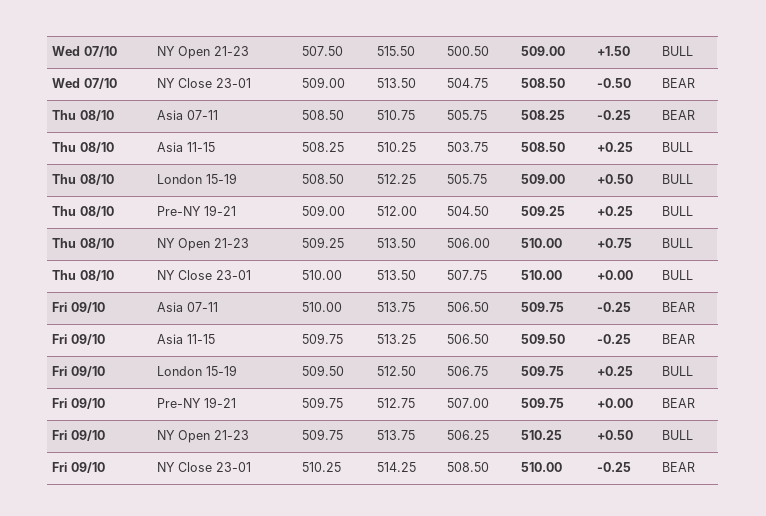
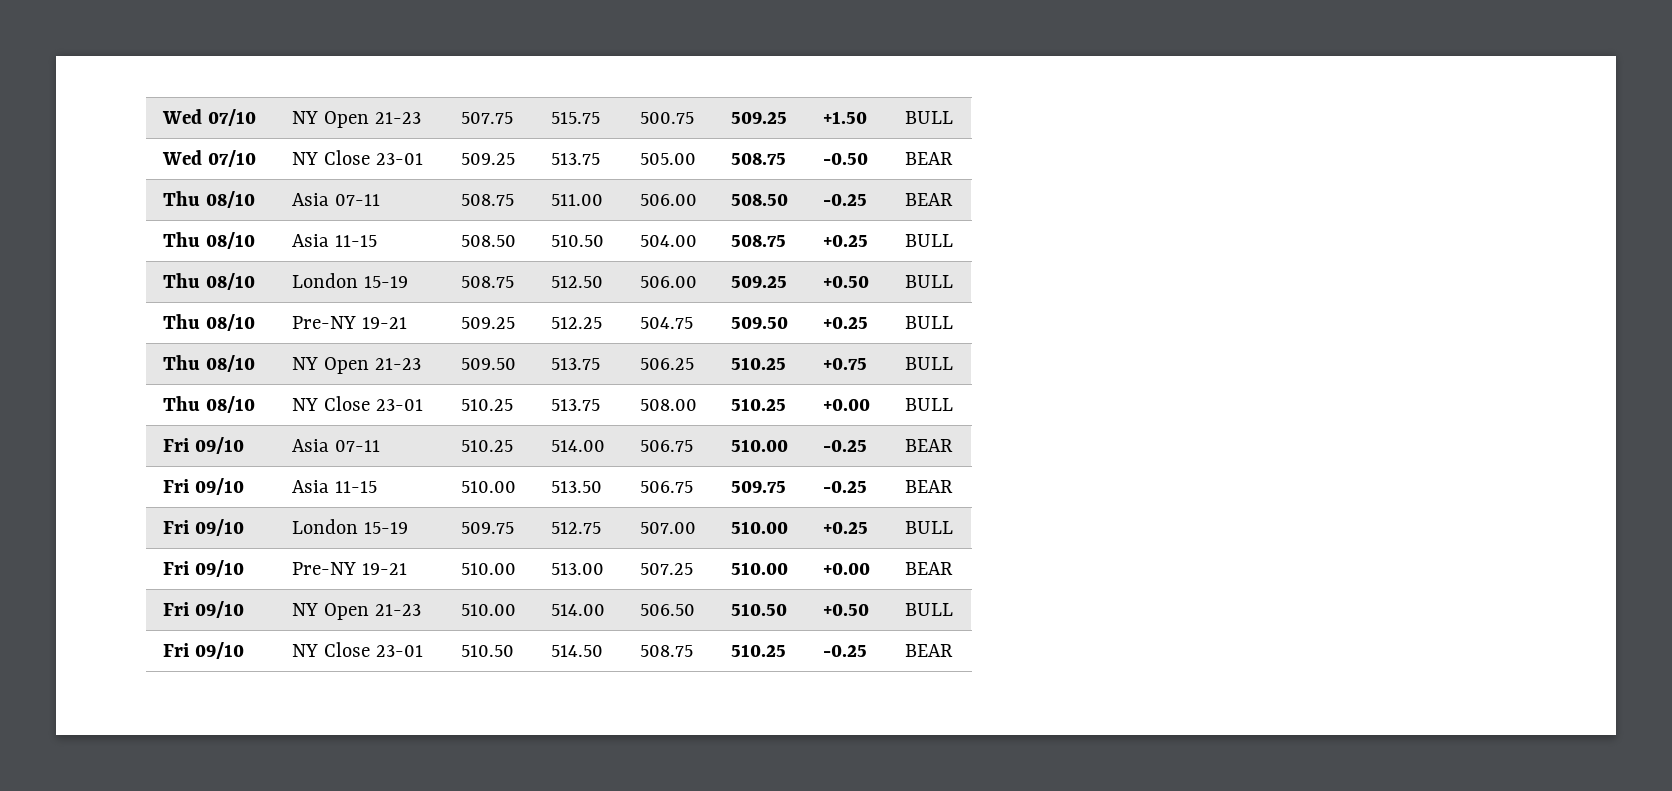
- Wed 07/10 | NY Open 21-23 | 507.50 | 515.50 | 500.50 | 509.00 | +1.50 | BULL
+ Wed 07/10 | NY Open 21-23 | 507.75 | 515.75 | 500.75 | 509.25 | +1.50 | BULL
- Wed 07/10 | NY Close 23-01 | 509.00 | 513.50 | 504.75 | 508.50 | -0.50 | BEAR
+ Wed 07/10 | NY Close 23-01 | 509.25 | 513.75 | 505.00 | 508.75 | -0.50 | BEAR
- Thu 08/10 | Asia 07-11 | 508.50 | 510.75 | 505.75 | 508.25 | -0.25 | BEAR
+ Thu 08/10 | Asia 07-11 | 508.75 | 511.00 | 506.00 | 508.50 | -0.25 | BEAR
- Thu 08/10 | Asia 11-15 | 508.25 | 510.25 | 503.75 | 508.50 | +0.25 | BULL
+ Thu 08/10 | Asia 11-15 | 508.50 | 510.50 | 504.00 | 508.75 | +0.25 | BULL
- Thu 08/10 | London 15-19 | 508.50 | 512.25 | 505.75 | 509.00 | +0.50 | BULL
+ Thu 08/10 | London 15-19 | 508.75 | 512.50 | 506.00 | 509.25 | +0.50 | BULL
- Thu 08/10 | Pre-NY 19-21 | 509.00 | 512.00 | 504.50 | 509.25 | +0.25 | BULL
+ Thu 08/10 | Pre-NY 19-21 | 509.25 | 512.25 | 504.75 | 509.50 | +0.25 | BULL
- Thu 08/10 | NY Open 21-23 | 509.25 | 513.50 | 506.00 | 510.00 | +0.75 | BULL
+ Thu 08/10 | NY Open 21-23 | 509.50 | 513.75 | 506.25 | 510.25 | +0.75 | BULL
- Thu 08/10 | NY Close 23-01 | 510.00 | 513.50 | 507.75 | 510.00 | +0.00 | BULL
+ Thu 08/10 | NY Close 23-01 | 510.25 | 513.75 | 508.00 | 510.25 | +0.00 | BULL
- Fri 09/10 | Asia 07-11 | 510.00 | 513.75 | 506.50 | 509.75 | -0.25 | BEAR
+ Fri 09/10 | Asia 07-11 | 510.25 | 514.00 | 506.75 | 510.00 | -0.25 | BEAR
- Fri 09/10 | Asia 11-15 | 509.75 | 513.25 | 506.50 | 509.50 | -0.25 | BEAR
+ Fri 09/10 | Asia 11-15 | 510.00 | 513.50 | 506.75 | 509.75 | -0.25 | BEAR
- Fri 09/10 | London 15-19 | 509.50 | 512.50 | 506.75 | 509.75 | +0.25 | BULL
+ Fri 09/10 | London 15-19 | 509.75 | 512.75 | 507.00 | 510.00 | +0.25 | BULL
- Fri 09/10 | Pre-NY 19-21 | 509.75 | 512.75 | 507.00 | 509.75 | +0.00 | BEAR
+ Fri 09/10 | Pre-NY 19-21 | 510.00 | 513.00 | 507.25 | 510.00 | +0.00 | BEAR
- Fri 09/10 | NY Open 21-23 | 509.75 | 513.75 | 506.25 | 510.25 | +0.50 | BULL
+ Fri 09/10 | NY Open 21-23 | 510.00 | 514.00 | 506.50 | 510.50 | +0.50 | BULL
- Fri 09/10 | NY Close 23-01 | 510.25 | 514.25 | 508.50 | 510.00 | -0.25 | BEAR
+ Fri 09/10 | NY Close 23-01 | 510.50 | 514.50 | 508.75 | 510.25 | -0.25 | BEAR

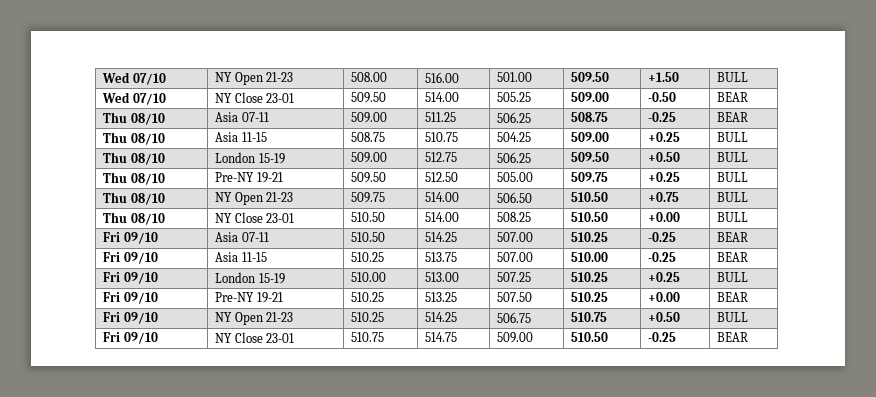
- Wed 07/10 | NY Open 21-23 | 507.75 | 515.75 | 500.75 | 509.25 | +1.50 | BULL
+ Wed 07/10 | NY Open 21-23 | 508.00 | 516.00 | 501.00 | 509.50 | +1.50 | BULL
- Wed 07/10 | NY Close 23-01 | 509.25 | 513.75 | 505.00 | 508.75 | -0.50 | BEAR
+ Wed 07/10 | NY Close 23-01 | 509.50 | 514.00 | 505.25 | 509.00 | -0.50 | BEAR
- Thu 08/10 | Asia 07-11 | 508.75 | 511.00 | 506.00 | 508.50 | -0.25 | BEAR
+ Thu 08/10 | Asia 07-11 | 509.00 | 511.25 | 506.25 | 508.75 | -0.25 | BEAR
- Thu 08/10 | Asia 11-15 | 508.50 | 510.50 | 504.00 | 508.75 | +0.25 | BULL
+ Thu 08/10 | Asia 11-15 | 508.75 | 510.75 | 504.25 | 509.00 | +0.25 | BULL
- Thu 08/10 | London 15-19 | 508.75 | 512.50 | 506.00 | 509.25 | +0.50 | BULL
+ Thu 08/10 | London 15-19 | 509.00 | 512.75 | 506.25 | 509.50 | +0.50 | BULL
- Thu 08/10 | Pre-NY 19-21 | 509.25 | 512.25 | 504.75 | 509.50 | +0.25 | BULL
+ Thu 08/10 | Pre-NY 19-21 | 509.50 | 512.50 | 505.00 | 509.75 | +0.25 | BULL
- Thu 08/10 | NY Open 21-23 | 509.50 | 513.75 | 506.25 | 510.25 | +0.75 | BULL
+ Thu 08/10 | NY Open 21-23 | 509.75 | 514.00 | 506.50 | 510.50 | +0.75 | BULL
- Thu 08/10 | NY Close 23-01 | 510.25 | 513.75 | 508.00 | 510.25 | +0.00 | BULL
+ Thu 08/10 | NY Close 23-01 | 510.50 | 514.00 | 508.25 | 510.50 | +0.00 | BULL
- Fri 09/10 | Asia 07-11 | 510.25 | 514.00 | 506.75 | 510.00 | -0.25 | BEAR
+ Fri 09/10 | Asia 07-11 | 510.50 | 514.25 | 507.00 | 510.25 | -0.25 | BEAR
- Fri 09/10 | Asia 11-15 | 510.00 | 513.50 | 506.75 | 509.75 | -0.25 | BEAR
+ Fri 09/10 | Asia 11-15 | 510.25 | 513.75 | 507.00 | 510.00 | -0.25 | BEAR
- Fri 09/10 | London 15-19 | 509.75 | 512.75 | 507.00 | 510.00 | +0.25 | BULL
+ Fri 09/10 | London 15-19 | 510.00 | 513.00 | 507.25 | 510.25 | +0.25 | BULL
- Fri 09/10 | Pre-NY 19-21 | 510.00 | 513.00 | 507.25 | 510.00 | +0.00 | BEAR
+ Fri 09/10 | Pre-NY 19-21 | 510.25 | 513.25 | 507.50 | 510.25 | +0.00 | BEAR
- Fri 09/10 | NY Open 21-23 | 510.00 | 514.00 | 506.50 | 510.50 | +0.50 | BULL
+ Fri 09/10 | NY Open 21-23 | 510.25 | 514.25 | 506.75 | 510.75 | +0.50 | BULL
- Fri 09/10 | NY Close 23-01 | 510.50 | 514.50 | 508.75 | 510.25 | -0.25 | BEAR
+ Fri 09/10 | NY Close 23-01 | 510.75 | 514.75 | 509.00 | 510.50 | -0.25 | BEAR

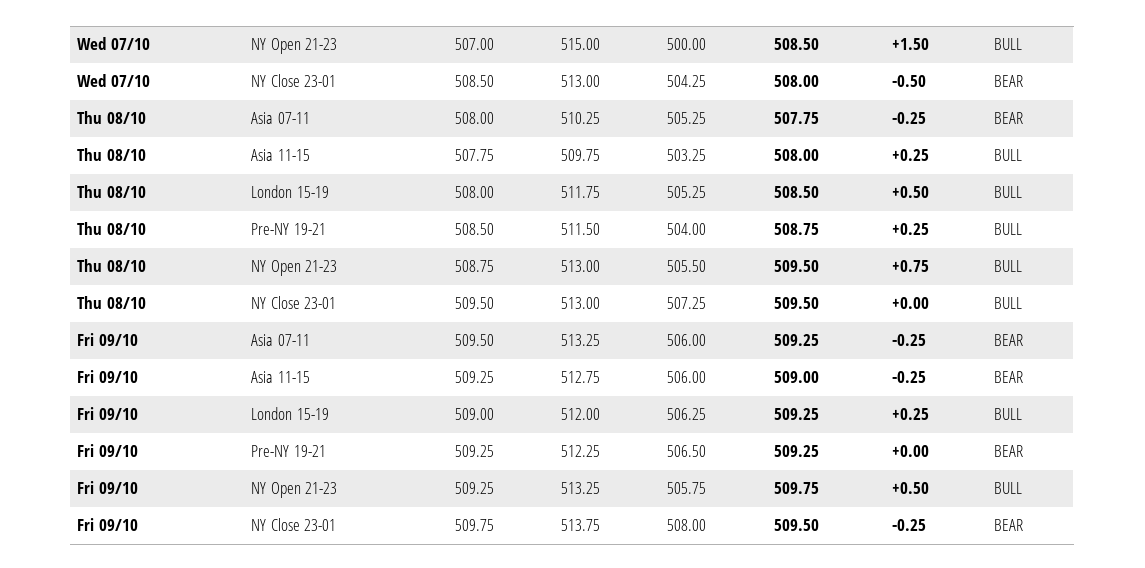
- Wed 07/10 | NY Open 21-23 | 508.00 | 516.00 | 501.00 | 509.50 | +1.50 | BULL
+ Wed 07/10 | NY Open 21-23 | 507.00 | 515.00 | 500.00 | 508.50 | +1.50 | BULL
- Wed 07/10 | NY Close 23-01 | 509.50 | 514.00 | 505.25 | 509.00 | -0.50 | BEAR
+ Wed 07/10 | NY Close 23-01 | 508.50 | 513.00 | 504.25 | 508.00 | -0.50 | BEAR
- Thu 08/10 | Asia 07-11 | 509.00 | 511.25 | 506.25 | 508.75 | -0.25 | BEAR
+ Thu 08/10 | Asia 07-11 | 508.00 | 510.25 | 505.25 | 507.75 | -0.25 | BEAR
- Thu 08/10 | Asia 11-15 | 508.75 | 510.75 | 504.25 | 509.00 | +0.25 | BULL
+ Thu 08/10 | Asia 11-15 | 507.75 | 509.75 | 503.25 | 508.00 | +0.25 | BULL
- Thu 08/10 | London 15-19 | 509.00 | 512.75 | 506.25 | 509.50 | +0.50 | BULL
+ Thu 08/10 | London 15-19 | 508.00 | 511.75 | 505.25 | 508.50 | +0.50 | BULL
- Thu 08/10 | Pre-NY 19-21 | 509.50 | 512.50 | 505.00 | 509.75 | +0.25 | BULL
+ Thu 08/10 | Pre-NY 19-21 | 508.50 | 511.50 | 504.00 | 508.75 | +0.25 | BULL
- Thu 08/10 | NY Open 21-23 | 509.75 | 514.00 | 506.50 | 510.50 | +0.75 | BULL
+ Thu 08/10 | NY Open 21-23 | 508.75 | 513.00 | 505.50 | 509.50 | +0.75 | BULL
- Thu 08/10 | NY Close 23-01 | 510.50 | 514.00 | 508.25 | 510.50 | +0.00 | BULL
+ Thu 08/10 | NY Close 23-01 | 509.50 | 513.00 | 507.25 | 509.50 | +0.00 | BULL
- Fri 09/10 | Asia 07-11 | 510.50 | 514.25 | 507.00 | 510.25 | -0.25 | BEAR
+ Fri 09/10 | Asia 07-11 | 509.50 | 513.25 | 506.00 | 509.25 | -0.25 | BEAR
- Fri 09/10 | Asia 11-15 | 510.25 | 513.75 | 507.00 | 510.00 | -0.25 | BEAR
+ Fri 09/10 | Asia 11-15 | 509.25 | 512.75 | 506.00 | 509.00 | -0.25 | BEAR
- Fri 09/10 | London 15-19 | 510.00 | 513.00 | 507.25 | 510.25 | +0.25 | BULL
+ Fri 09/10 | London 15-19 | 509.00 | 512.00 | 506.25 | 509.25 | +0.25 | BULL
- Fri 09/10 | Pre-NY 19-21 | 510.25 | 513.25 | 507.50 | 510.25 | +0.00 | BEAR
+ Fri 09/10 | Pre-NY 19-21 | 509.25 | 512.25 | 506.50 | 509.25 | +0.00 | BEAR
- Fri 09/10 | NY Open 21-23 | 510.25 | 514.25 | 506.75 | 510.75 | +0.50 | BULL
+ Fri 09/10 | NY Open 21-23 | 509.25 | 513.25 | 505.75 | 509.75 | +0.50 | BULL
- Fri 09/10 | NY Close 23-01 | 510.75 | 514.75 | 509.00 | 510.50 | -0.25 | BEAR
+ Fri 09/10 | NY Close 23-01 | 509.75 | 513.75 | 508.00 | 509.50 | -0.25 | BEAR

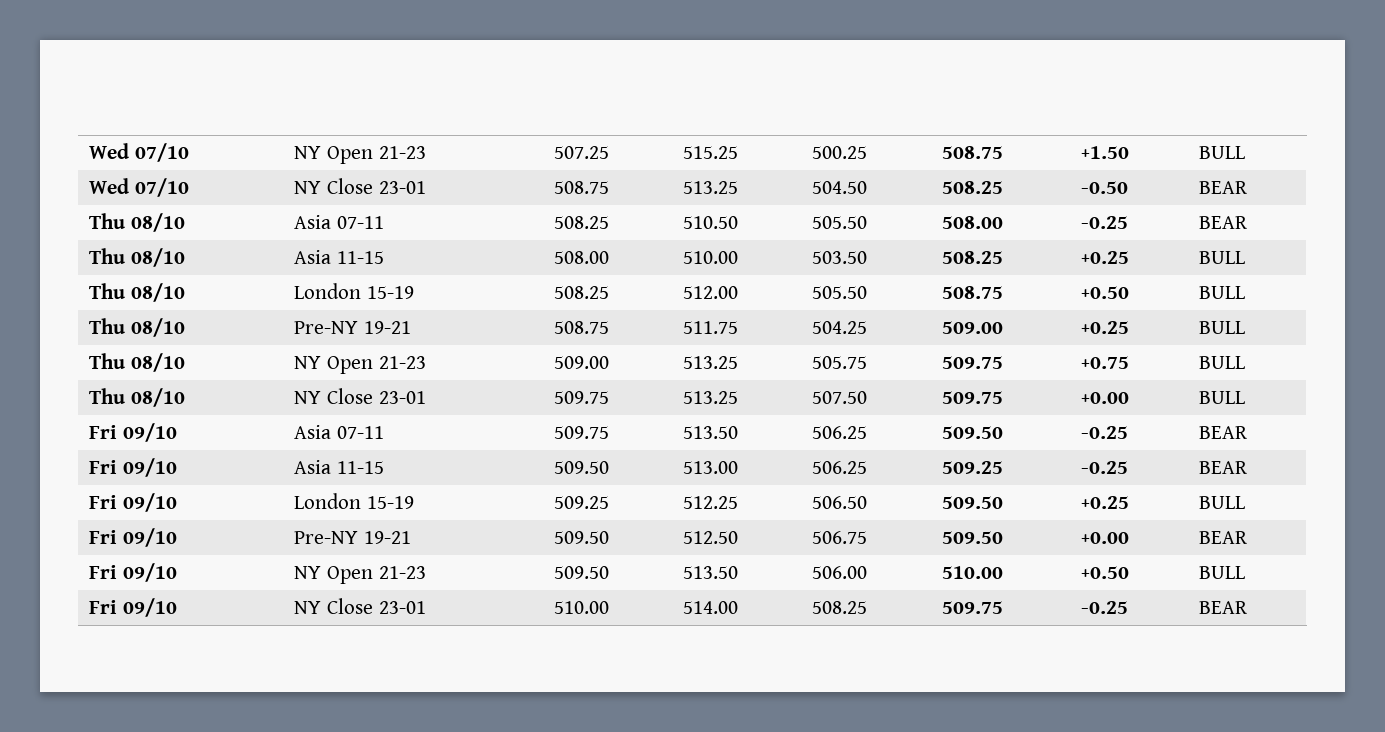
- Wed 07/10 | NY Open 21-23 | 507.00 | 515.00 | 500.00 | 508.50 | +1.50 | BULL
+ Wed 07/10 | NY Open 21-23 | 507.25 | 515.25 | 500.25 | 508.75 | +1.50 | BULL
- Wed 07/10 | NY Close 23-01 | 508.50 | 513.00 | 504.25 | 508.00 | -0.50 | BEAR
+ Wed 07/10 | NY Close 23-01 | 508.75 | 513.25 | 504.50 | 508.25 | -0.50 | BEAR
- Thu 08/10 | Asia 07-11 | 508.00 | 510.25 | 505.25 | 507.75 | -0.25 | BEAR
+ Thu 08/10 | Asia 07-11 | 508.25 | 510.50 | 505.50 | 508.00 | -0.25 | BEAR
- Thu 08/10 | Asia 11-15 | 507.75 | 509.75 | 503.25 | 508.00 | +0.25 | BULL
+ Thu 08/10 | Asia 11-15 | 508.00 | 510.00 | 503.50 | 508.25 | +0.25 | BULL
- Thu 08/10 | London 15-19 | 508.00 | 511.75 | 505.25 | 508.50 | +0.50 | BULL
+ Thu 08/10 | London 15-19 | 508.25 | 512.00 | 505.50 | 508.75 | +0.50 | BULL
- Thu 08/10 | Pre-NY 19-21 | 508.50 | 511.50 | 504.00 | 508.75 | +0.25 | BULL
+ Thu 08/10 | Pre-NY 19-21 | 508.75 | 511.75 | 504.25 | 509.00 | +0.25 | BULL
- Thu 08/10 | NY Open 21-23 | 508.75 | 513.00 | 505.50 | 509.50 | +0.75 | BULL
+ Thu 08/10 | NY Open 21-23 | 509.00 | 513.25 | 505.75 | 509.75 | +0.75 | BULL
- Thu 08/10 | NY Close 23-01 | 509.50 | 513.00 | 507.25 | 509.50 | +0.00 | BULL
+ Thu 08/10 | NY Close 23-01 | 509.75 | 513.25 | 507.50 | 509.75 | +0.00 | BULL
- Fri 09/10 | Asia 07-11 | 509.50 | 513.25 | 506.00 | 509.25 | -0.25 | BEAR
+ Fri 09/10 | Asia 07-11 | 509.75 | 513.50 | 506.25 | 509.50 | -0.25 | BEAR
- Fri 09/10 | Asia 11-15 | 509.25 | 512.75 | 506.00 | 509.00 | -0.25 | BEAR
+ Fri 09/10 | Asia 11-15 | 509.50 | 513.00 | 506.25 | 509.25 | -0.25 | BEAR
- Fri 09/10 | London 15-19 | 509.00 | 512.00 | 506.25 | 509.25 | +0.25 | BULL
+ Fri 09/10 | London 15-19 | 509.25 | 512.25 | 506.50 | 509.50 | +0.25 | BULL
- Fri 09/10 | Pre-NY 19-21 | 509.25 | 512.25 | 506.50 | 509.25 | +0.00 | BEAR
+ Fri 09/10 | Pre-NY 19-21 | 509.50 | 512.50 | 506.75 | 509.50 | +0.00 | BEAR
- Fri 09/10 | NY Open 21-23 | 509.25 | 513.25 | 505.75 | 509.75 | +0.50 | BULL
+ Fri 09/10 | NY Open 21-23 | 509.50 | 513.50 | 506.00 | 510.00 | +0.50 | BULL
- Fri 09/10 | NY Close 23-01 | 509.75 | 513.75 | 508.00 | 509.50 | -0.25 | BEAR
+ Fri 09/10 | NY Close 23-01 | 510.00 | 514.00 | 508.25 | 509.75 | -0.25 | BEAR

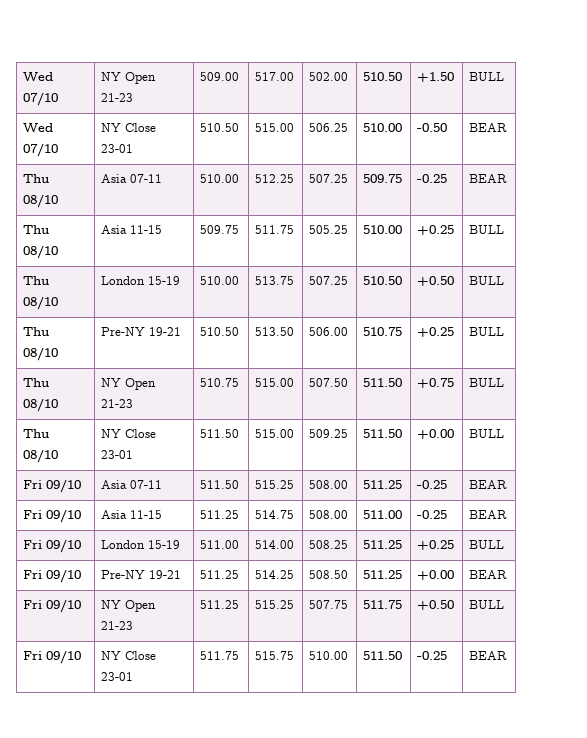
- Wed 07/10 | NY Open 21-23 | 507.25 | 515.25 | 500.25 | 508.75 | +1.50 | BULL
+ Wed 07/10 | NY Open 21-23 | 509.00 | 517.00 | 502.00 | 510.50 | +1.50 | BULL
- Wed 07/10 | NY Close 23-01 | 508.75 | 513.25 | 504.50 | 508.25 | -0.50 | BEAR
+ Wed 07/10 | NY Close 23-01 | 510.50 | 515.00 | 506.25 | 510.00 | -0.50 | BEAR
- Thu 08/10 | Asia 07-11 | 508.25 | 510.50 | 505.50 | 508.00 | -0.25 | BEAR
+ Thu 08/10 | Asia 07-11 | 510.00 | 512.25 | 507.25 | 509.75 | -0.25 | BEAR
- Thu 08/10 | Asia 11-15 | 508.00 | 510.00 | 503.50 | 508.25 | +0.25 | BULL
+ Thu 08/10 | Asia 11-15 | 509.75 | 511.75 | 505.25 | 510.00 | +0.25 | BULL
- Thu 08/10 | London 15-19 | 508.25 | 512.00 | 505.50 | 508.75 | +0.50 | BULL
+ Thu 08/10 | London 15-19 | 510.00 | 513.75 | 507.25 | 510.50 | +0.50 | BULL
- Thu 08/10 | Pre-NY 19-21 | 508.75 | 511.75 | 504.25 | 509.00 | +0.25 | BULL
+ Thu 08/10 | Pre-NY 19-21 | 510.50 | 513.50 | 506.00 | 510.75 | +0.25 | BULL
- Thu 08/10 | NY Open 21-23 | 509.00 | 513.25 | 505.75 | 509.75 | +0.75 | BULL
+ Thu 08/10 | NY Open 21-23 | 510.75 | 515.00 | 507.50 | 511.50 | +0.75 | BULL
- Thu 08/10 | NY Close 23-01 | 509.75 | 513.25 | 507.50 | 509.75 | +0.00 | BULL
+ Thu 08/10 | NY Close 23-01 | 511.50 | 515.00 | 509.25 | 511.50 | +0.00 | BULL
- Fri 09/10 | Asia 07-11 | 509.75 | 513.50 | 506.25 | 509.50 | -0.25 | BEAR
+ Fri 09/10 | Asia 07-11 | 511.50 | 515.25 | 508.00 | 511.25 | -0.25 | BEAR
- Fri 09/10 | Asia 11-15 | 509.50 | 513.00 | 506.25 | 509.25 | -0.25 | BEAR
+ Fri 09/10 | Asia 11-15 | 511.25 | 514.75 | 508.00 | 511.00 | -0.25 | BEAR
- Fri 09/10 | London 15-19 | 509.25 | 512.25 | 506.50 | 509.50 | +0.25 | BULL
+ Fri 09/10 | London 15-19 | 511.00 | 514.00 | 508.25 | 511.25 | +0.25 | BULL
- Fri 09/10 | Pre-NY 19-21 | 509.50 | 512.50 | 506.75 | 509.50 | +0.00 | BEAR
+ Fri 09/10 | Pre-NY 19-21 | 511.25 | 514.25 | 508.50 | 511.25 | +0.00 | BEAR
- Fri 09/10 | NY Open 21-23 | 509.50 | 513.50 | 506.00 | 510.00 | +0.50 | BULL
+ Fri 09/10 | NY Open 21-23 | 511.25 | 515.25 | 507.75 | 511.75 | +0.50 | BULL
- Fri 09/10 | NY Close 23-01 | 510.00 | 514.00 | 508.25 | 509.75 | -0.25 | BEAR
+ Fri 09/10 | NY Close 23-01 | 511.75 | 515.75 | 510.00 | 511.50 | -0.25 | BEAR

